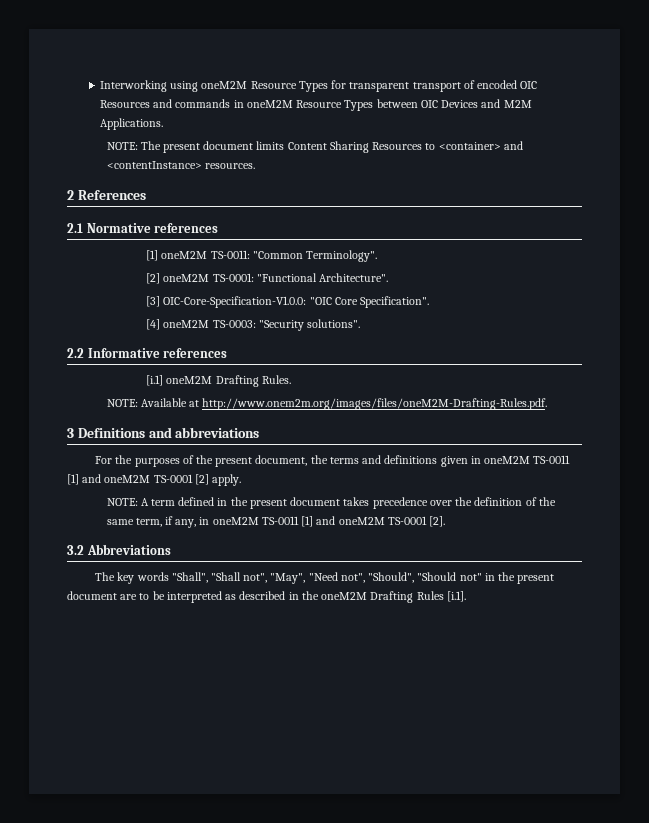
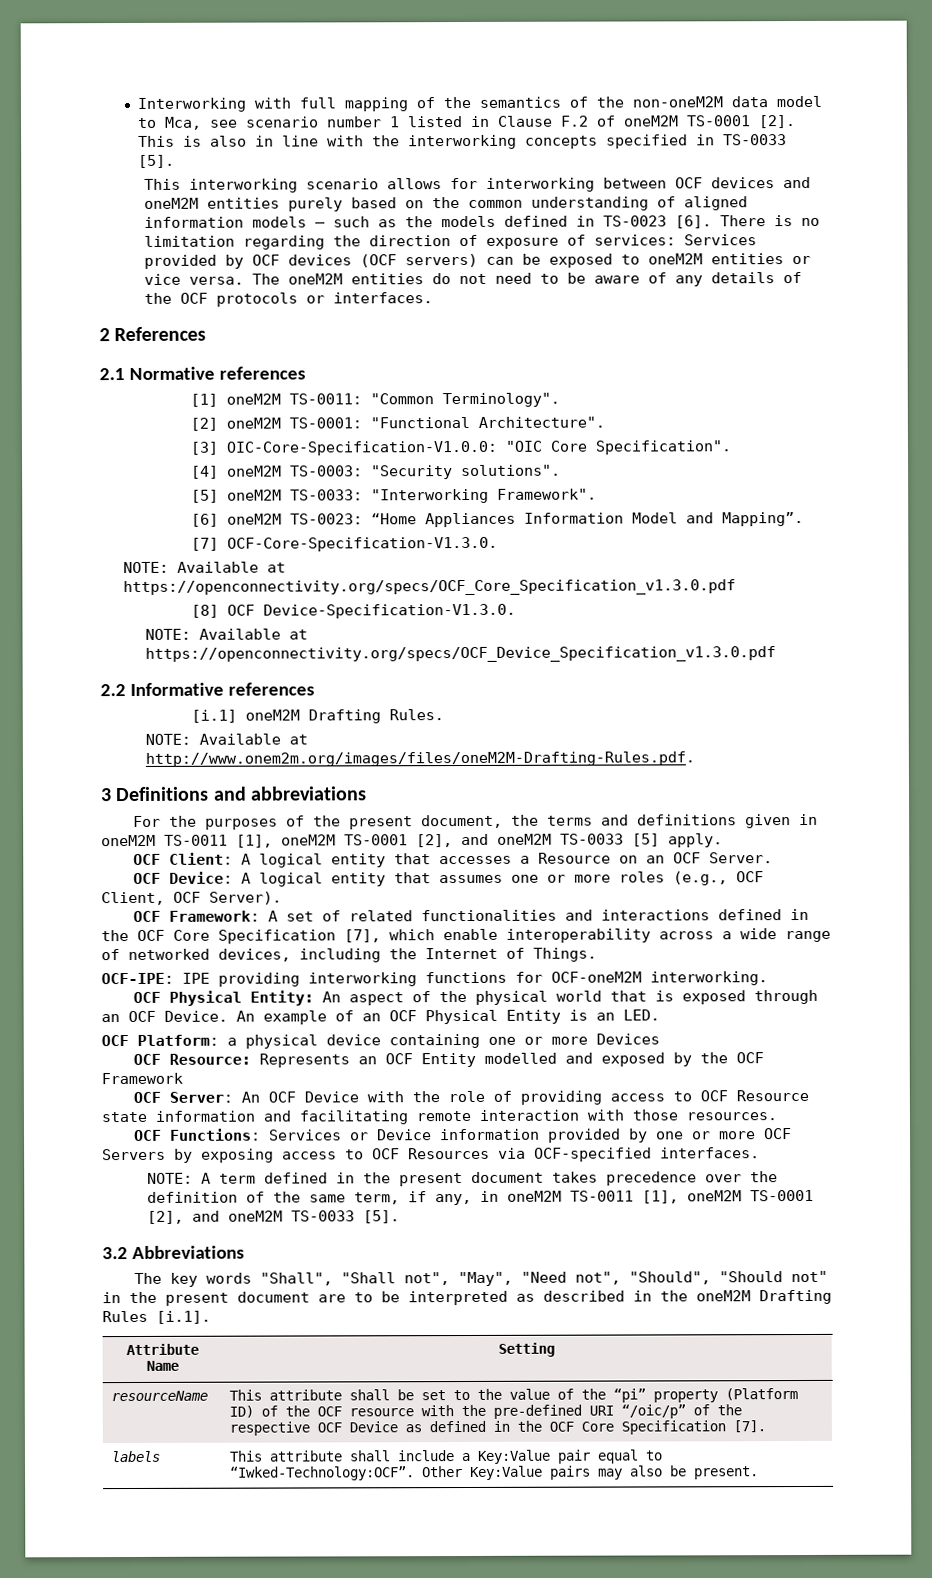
- Interworking using oneM2M Resource Types for transparent transport of encoded OIC Resources and commands in oneM2M Resource Types between OIC Devices and M2M Applications.
- NOTE: The present document limits Content Sharing Resources to <container> and <contentInstance> resources.
+ Interworking with full mapping of the semantics of the non-oneM2M data model to Mca, see scenario number 1 listed in Clause F.2 of oneM2M TS-0001 [2]. This is also in line with the interworking concepts specified in TS-0033 [5].
+ This interworking scenario allows for interworking between OCF devices and oneM2M entities purely based on the common understanding of aligned information models – such as the models defined in TS-0023 [6]. There is no limitation regarding the direction of exposure of services: Services provided by OCF devices (OCF servers) can be exposed to oneM2M entities or vice versa. The oneM2M entities do not need to be aware of any details of the OCF protocols or interfaces.
+ [5] oneM2M TS-0033: "Interworking Framework".
+ [6] oneM2M TS-0023: “Home Appliances Information Model and Mapping”.
+ [7] OCF-Core-Specification-V1.3.0.
+ NOTE: Available at https://openconnectivity.org/specs/OCF_Core_Specification_v1.3.0.pdf
+ [8] OCF Device-Specification-V1.3.0.
+ NOTE: Available at https://openconnectivity.org/specs/OCF_Device_Specification_v1.3.0.pdf
- For the purposes of the present document, the terms and definitions given in oneM2M TS-0011 [1] and oneM2M TS-0001 [2] apply.
+ For the purposes of the present document, the terms and definitions given in oneM2M TS-0011 [1], oneM2M TS-0001 [2], and oneM2M TS-0033 [5] apply.
+ OCF Client: A logical entity that accesses a Resource on an OCF Server.
+ OCF Device: A logical entity that assumes one or more roles (e.g., OCF Client, OCF Server).
+ OCF Framework: A set of related functionalities and interactions defined in the OCF Core Specification [7], which enable interoperability across a wide range of networked devices, including the Internet of Things.
+ OCF-IPE: IPE providing interworking functions for OCF-oneM2M interworking.
+ OCF Physical Entity: An aspect of the physical world that is exposed through an OCF Device. An example of an OCF Physical Entity is an LED.
+ OCF Platform: a physical device containing one or more Devices
+ OCF Resource: Represents an OCF Entity modelled and exposed by the OCF Framework
+ OCF Server: An OCF Device with the role of providing access to OCF Resource state information and facilitating remote interaction with those resources.
+ OCF Functions: Services or Device information provided by one or more OCF Servers by exposing access to OCF Resources via OCF-specified interfaces.
- NOTE: A term defined in the present document takes precedence over the definition of the same term, if any, in oneM2M TS-0011 [1] and oneM2M TS-0001 [2].
+ NOTE: A term defined in the present document takes precedence over the definition of the same term, if any, in oneM2M TS-0011 [1], oneM2M TS-0001 [2], and oneM2M TS-0033 [5].
+ Attribute Name | Setting
+ resourceName | This attribute shall be set to the value of the “pi” property (Platform ID) of the OCF resource with the pre-defined URI “/oic/p” of the respective OCF Device as defined in the OCF Core Specification [7].
+ labels | This attribute shall include a Key:Value pair equal to “Iwked-Technology:OCF”. Other Key:Value pairs may also be present.

